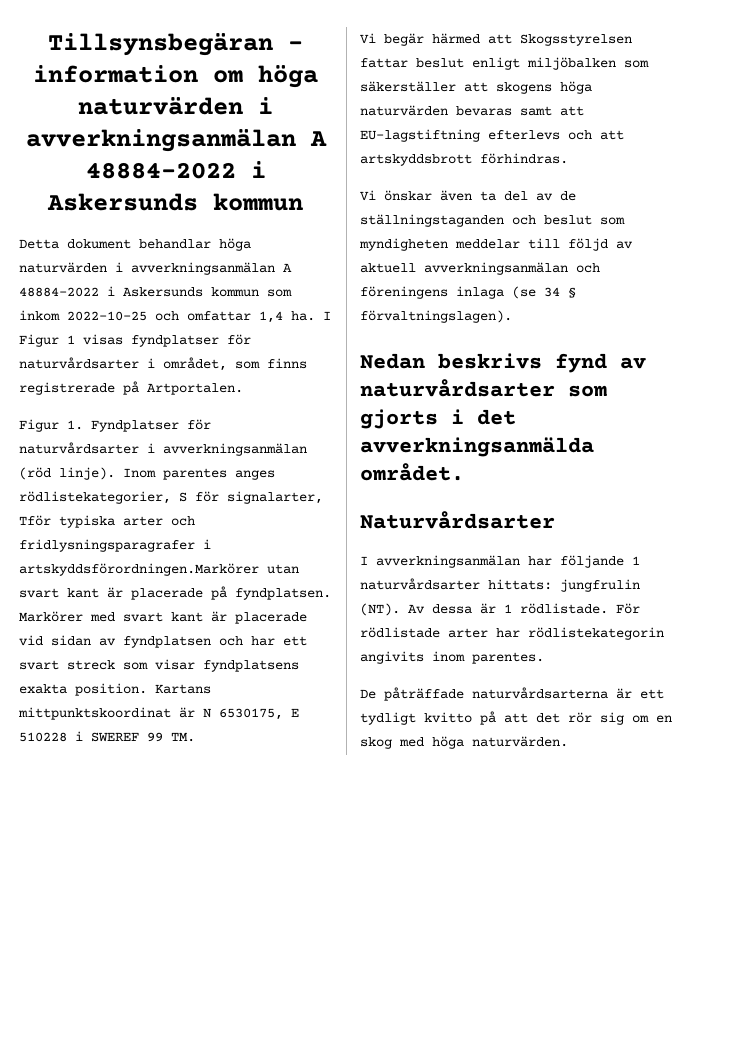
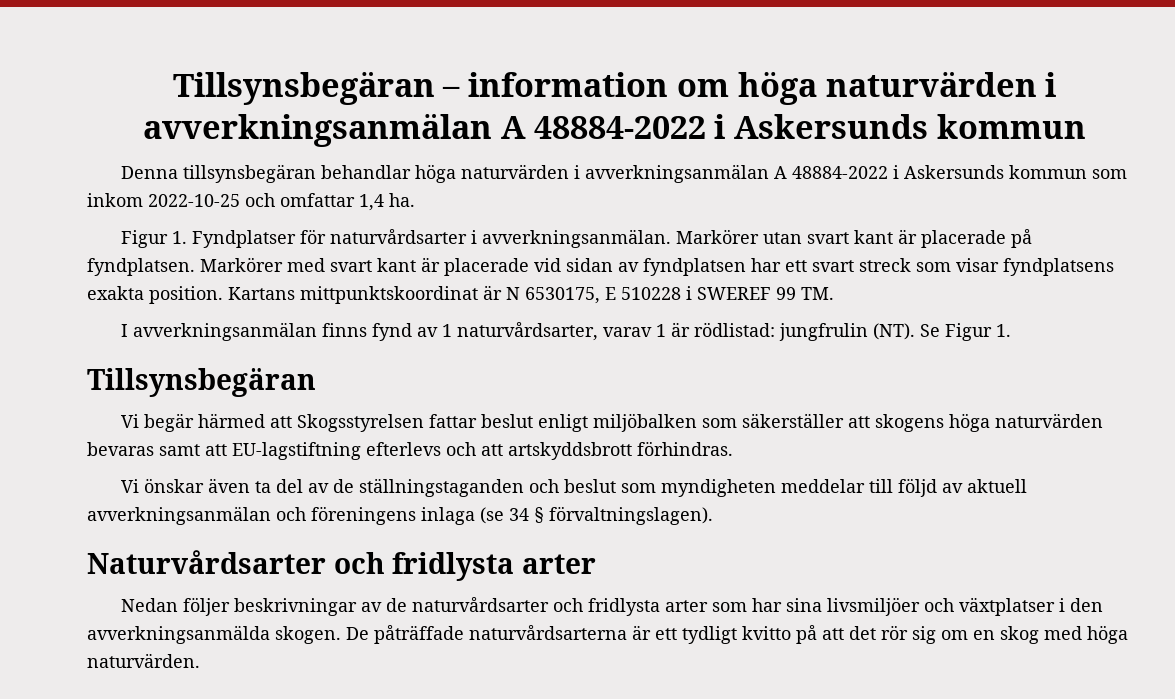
- Detta dokument behandlar höga naturvärden i avverkningsanmälan A 48884-2022 i Askersunds kommun som inkom 2022-10-25 och omfattar 1,4 ha. I Figur 1 visas fyndplatser för naturvårdsarter i området, som finns registrerade på Artportalen.
+ Denna tillsynsbegäran behandlar höga naturvärden i avverkningsanmälan A 48884-2022 i Askersunds kommun som inkom 2022-10-25 och omfattar 1,4 ha.
- Figur 1. Fyndplatser för naturvårdsarter i avverkningsanmälan (röd linje). Inom parentes anges rödlistekategorier, S för signalarter, Tför typiska arter och fridlysningsparagrafer i artskyddsförordningen.Markörer utan svart kant är placerade på fyndplatsen.
+ Figur 1. Fyndplatser för naturvårdsarter i avverkningsanmälan. Markörer utan svart kant är placerade på fyndplatsen.
- Markörer med svart kant är placerade vid sidan av fyndplatsen och har ett svart streck som visar fyndplatsens exakta position.
+ Markörer med svart kant är placerade vid sidan av fyndplatsen har ett svart streck som visar fyndplatsens exakta position.
+ I avverkningsanmälan finns fynd av 1 naturvårdsarter, varav 1 är rödlistad: jungfrulin (NT). Se Figur 1.
+ Tillsynsbegäran
- Nedan beskrivs fynd av naturvårdsarter som gjorts i det avverkningsanmälda området.
- Naturvårdsarter
- I avverkningsanmälan har följande 1 naturvårdsarter hittats: jungfrulin (NT). Av dessa är 1 rödlistade. För rödlistade arter har rödlistekategorin angivits inom parentes.
- De påträffade naturvårdsarterna är ett tydligt kvitto på att det rör sig om en skog med höga naturvärden.
+ Naturvårdsarter och fridlysta arter
+ Nedan följer beskrivningar av de naturvårdsarter och fridlysta arter som har sina livsmiljöer och växtplatser i den avverkningsanmälda skogen. De påträffade naturvårdsarterna är ett tydligt kvitto på att det rör sig om en skog med höga naturvärden.

